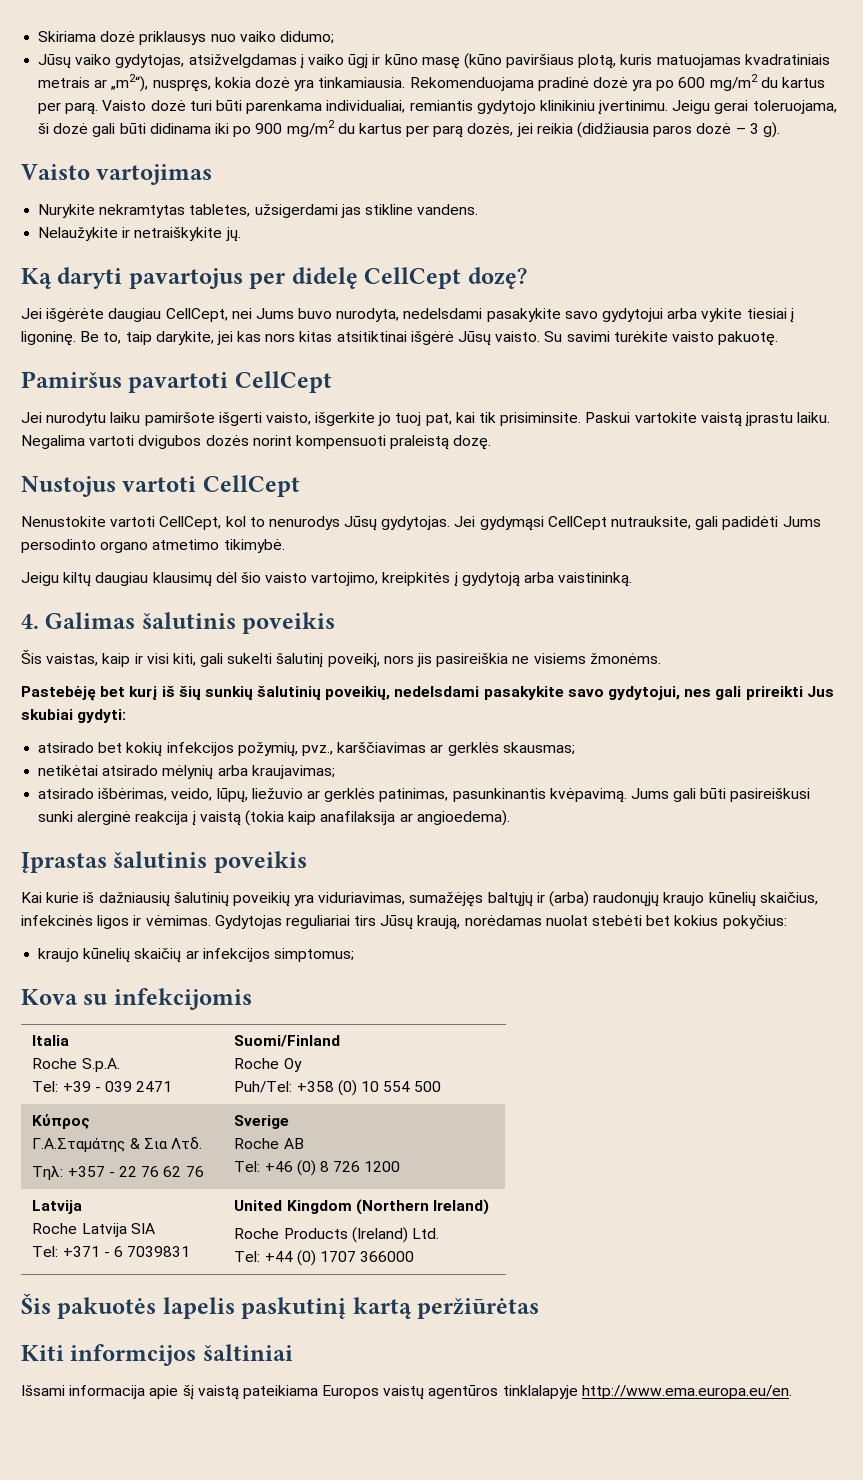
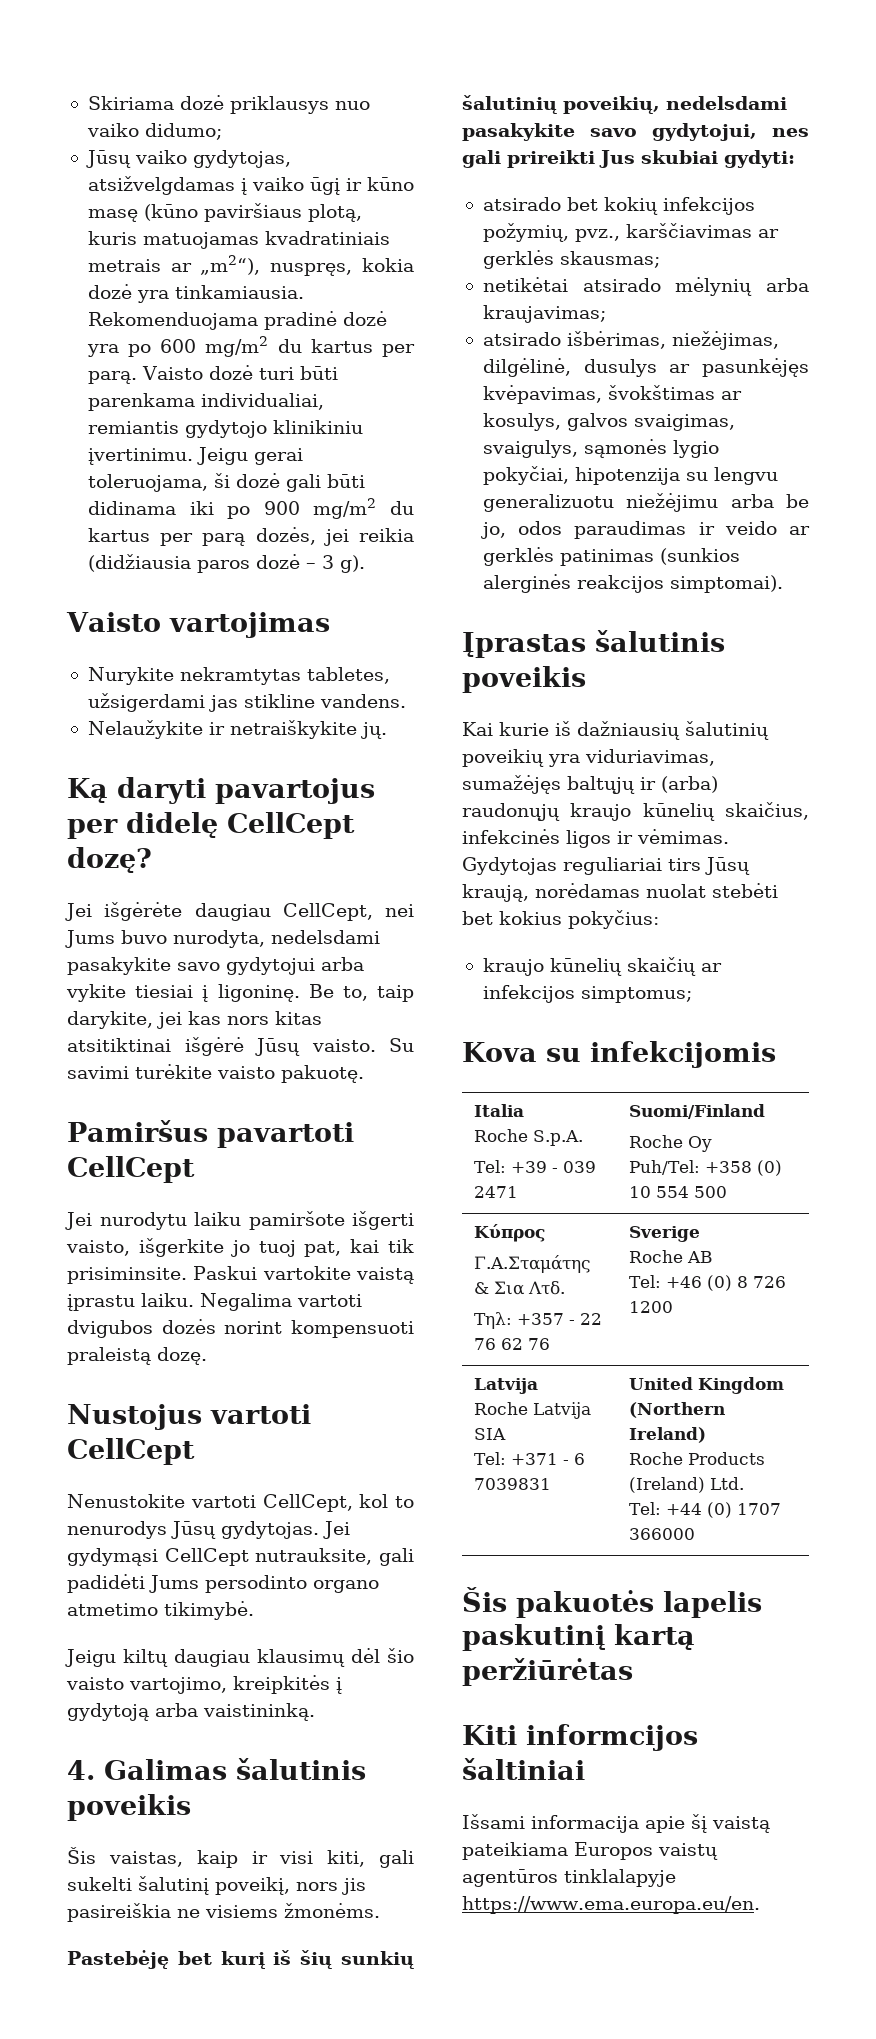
- atsirado išbėrimas, veido, lūpų, liežuvio ar gerklės patinimas, pasunkinantis kvėpavimą. Jums gali būti pasireiškusi sunki alerginė reakcija į vaistą (tokia kaip anafilaksija ar angioedema).
+ atsirado išbėrimas, niežėjimas, dilgėlinė, dusulys ar pasunkėjęs kvėpavimas, švokštimas ar kosulys, galvos svaigimas, svaigulys, sąmonės lygio pokyčiai, hipotenzija su lengvu generalizuotu niežėjimu arba be jo, odos paraudimas ir veido ar gerklės patinimas (sunkios alerginės reakcijos simptomai).
- Išsami informacija apie šį vaistą pateikiama Europos vaistų agentūros tinklalapyje http://www.ema.europa.eu/en.
+ Išsami informacija apie šį vaistą pateikiama Europos vaistų agentūros tinklalapyje https://www.ema.europa.eu/en.

